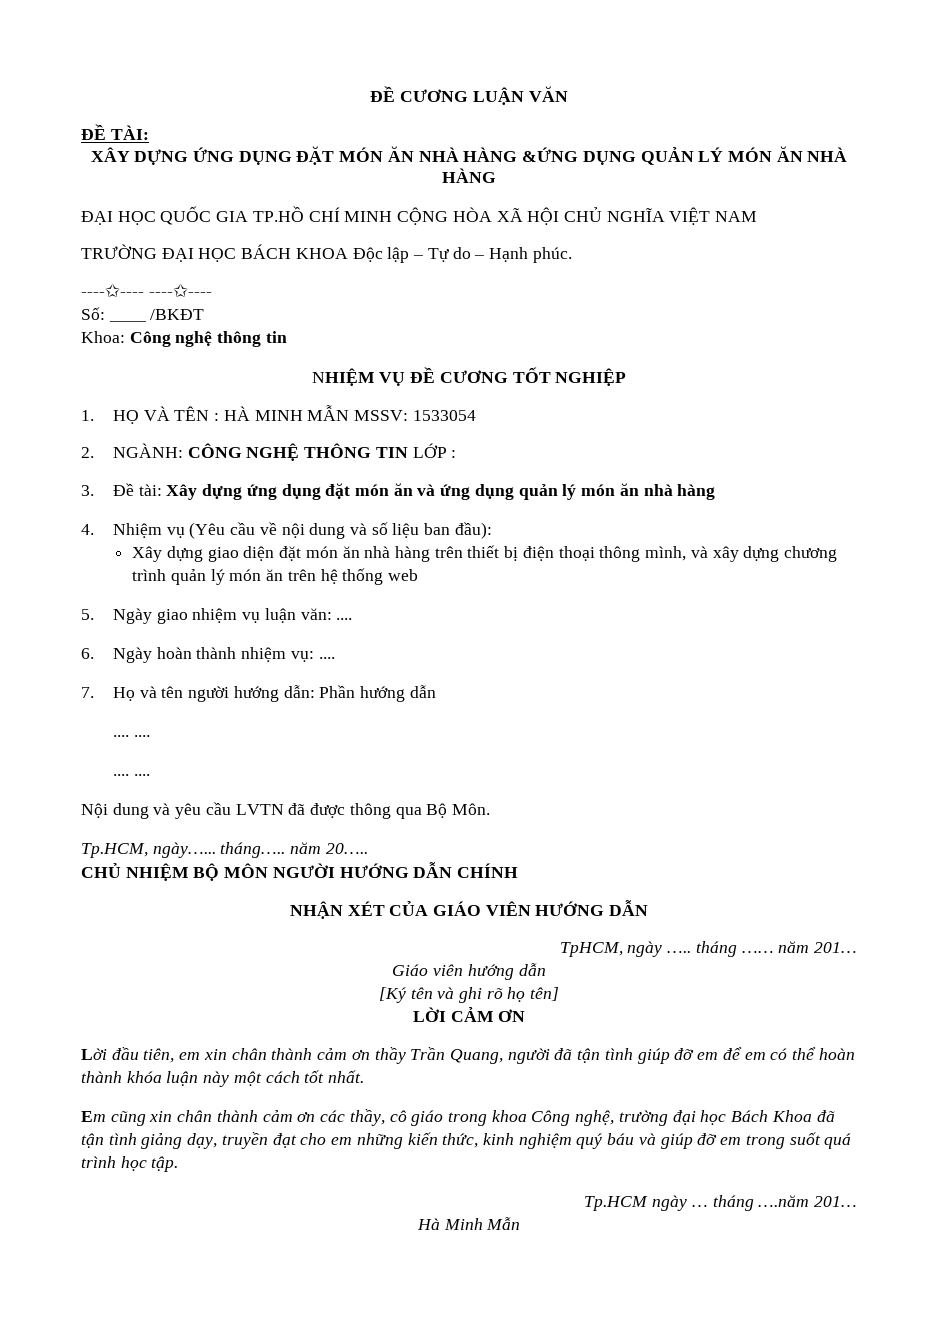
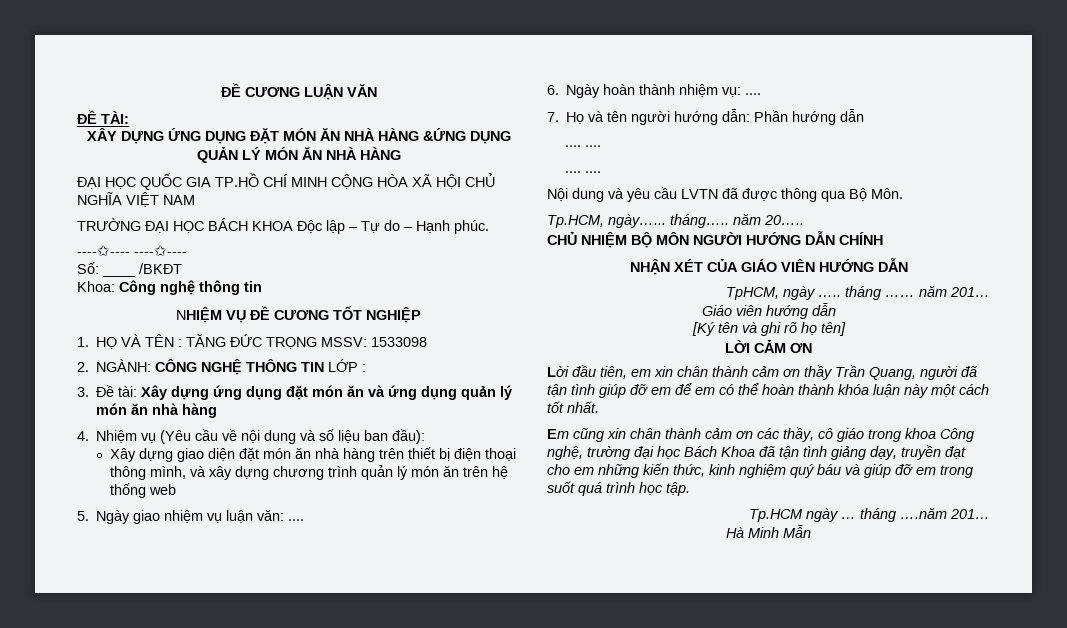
- 1. HỌ VÀ TÊN : HÀ MINH MẪN MSSV: 1533054
+ 1. HỌ VÀ TÊN : TĂNG ĐỨC TRỌNG MSSV: 1533098

